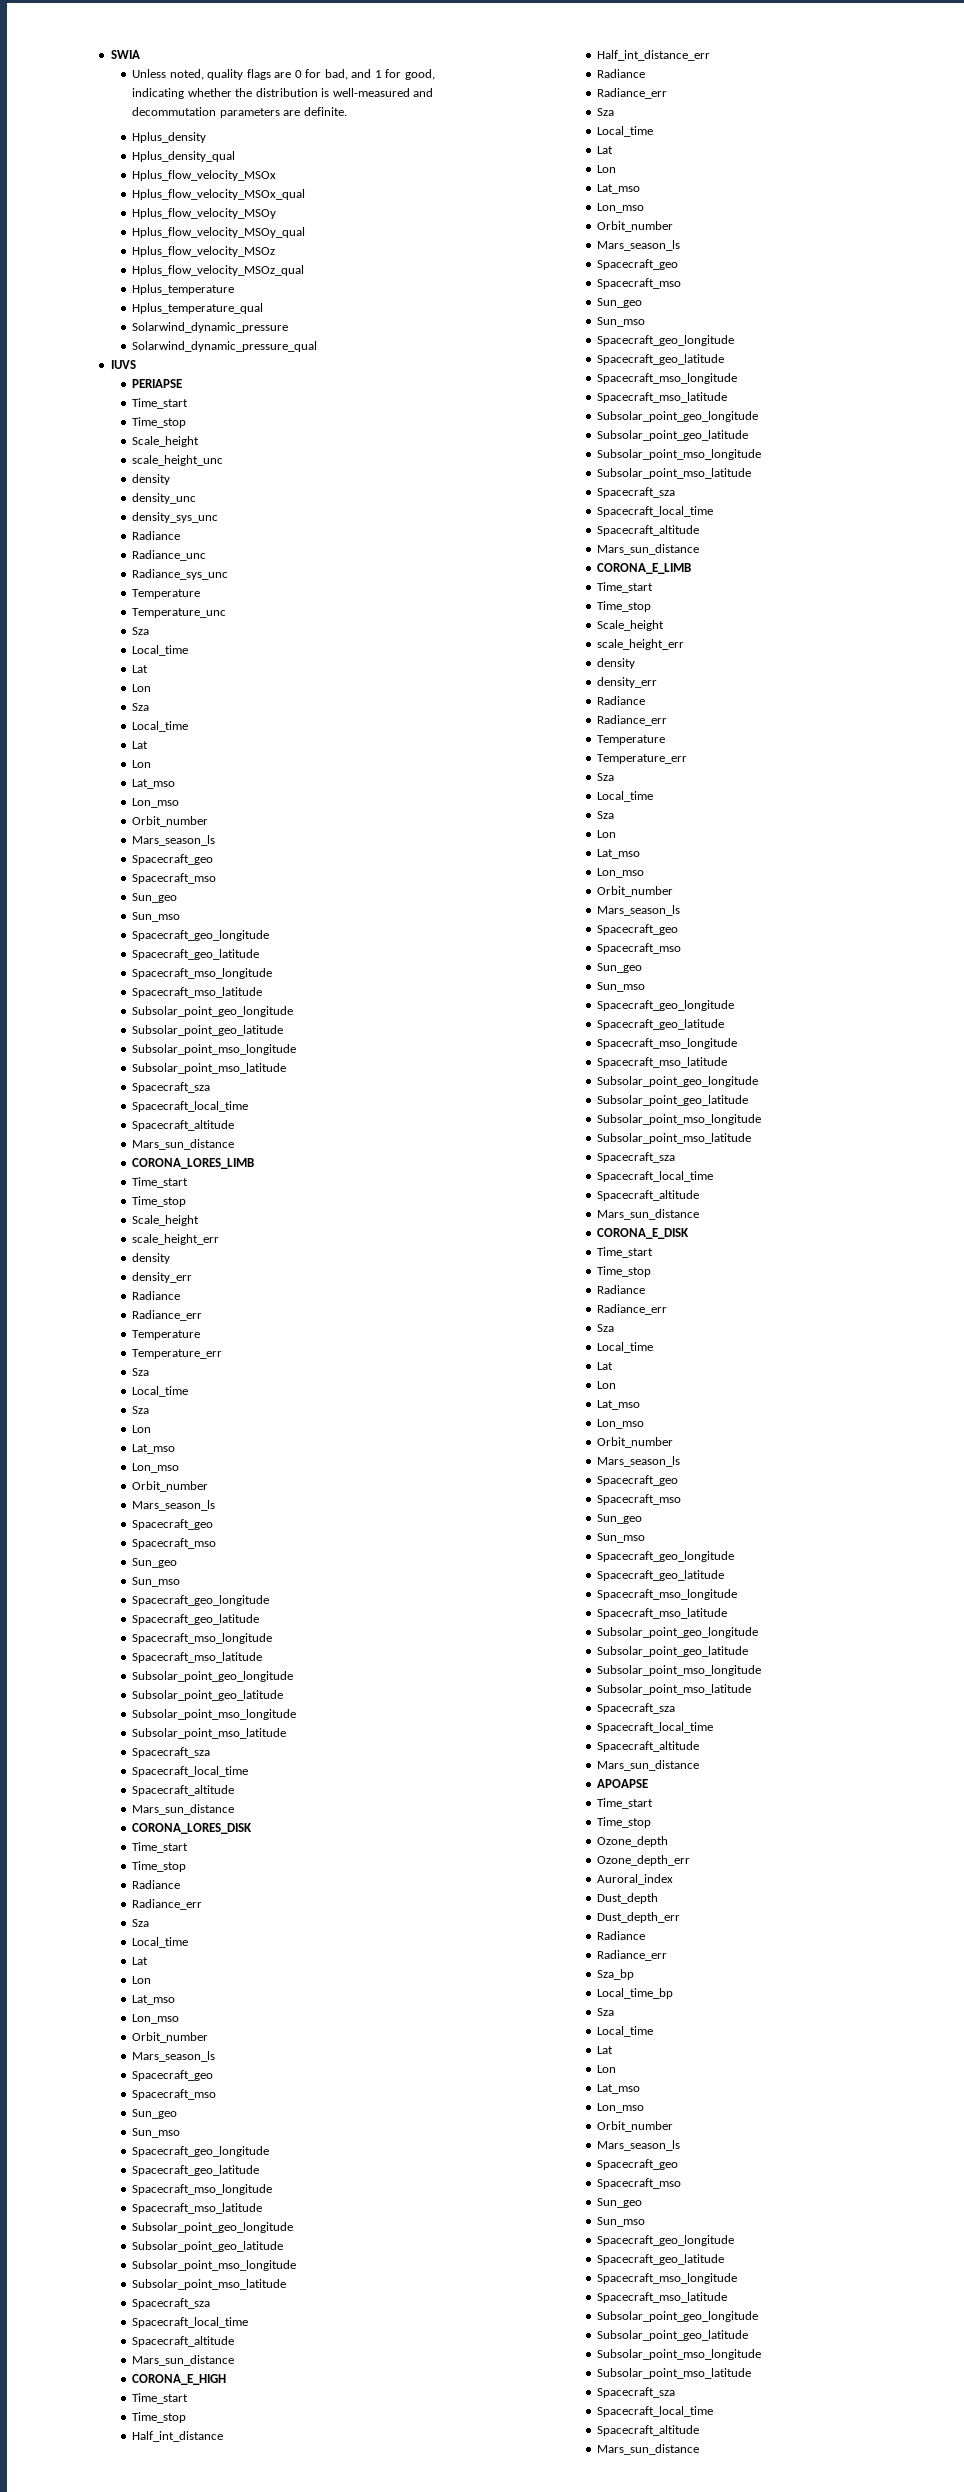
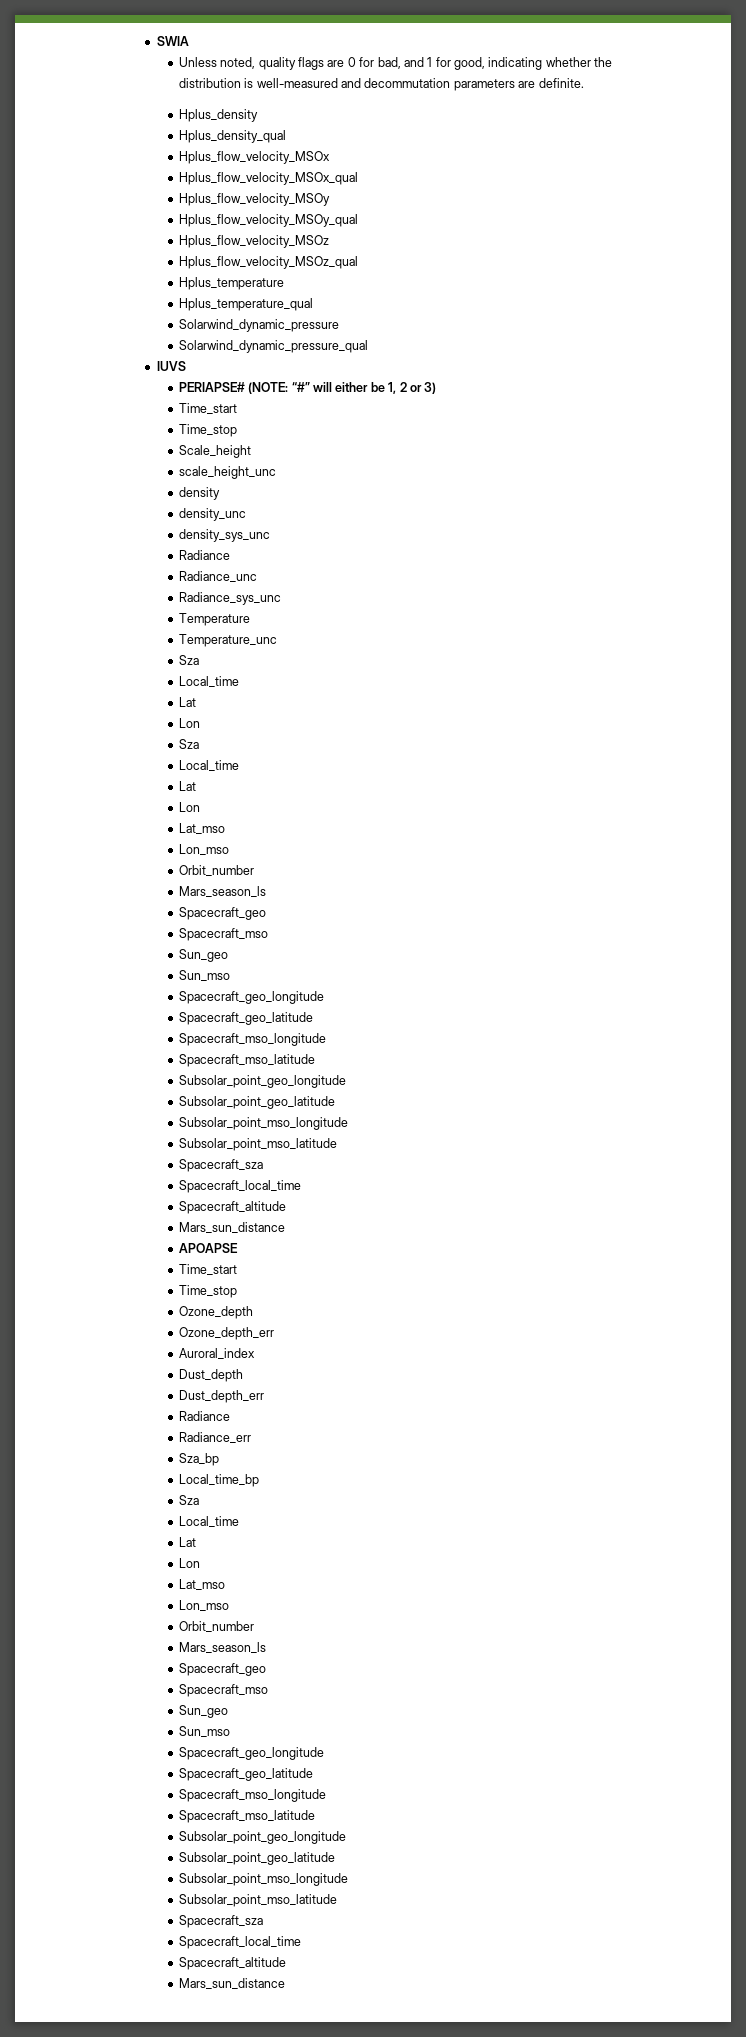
- PERIAPSE
+ PERIAPSE# (NOTE: “#” will either be 1, 2 or 3)
- CORONA_LORES_LIMB
- Time_start
- Time_stop
- Scale_height
- scale_height_err
- density
- density_err
- Radiance
- Radiance_err
- Temperature
- Temperature_err
- Sza
- Local_time
- Sza
- Lon
- Lat_mso
- Lon_mso
- Orbit_number
- Mars_season_ls
- Spacecraft_geo
- Spacecraft_mso
- Sun_geo
- Sun_mso
- Spacecraft_geo_longitude
- Spacecraft_geo_latitude
- Spacecraft_mso_longitude
- Spacecraft_mso_latitude
- Subsolar_point_geo_longitude
- Subsolar_point_geo_latitude
- Subsolar_point_mso_longitude
- Subsolar_point_mso_latitude
- Spacecraft_sza
- Spacecraft_local_time
- Spacecraft_altitude
- Mars_sun_distance
- CORONA_LORES_DISK
- Time_start
- Time_stop
- Radiance
- Radiance_err
- Sza
- Local_time
- Lat
- Lon
- Lat_mso
- Lon_mso
- Orbit_number
- Mars_season_ls
- Spacecraft_geo
- Spacecraft_mso
- Sun_geo
- Sun_mso
- Spacecraft_geo_longitude
- Spacecraft_geo_latitude
- Spacecraft_mso_longitude
- Spacecraft_mso_latitude
- Subsolar_point_geo_longitude
- Subsolar_point_geo_latitude
- Subsolar_point_mso_longitude
- Subsolar_point_mso_latitude
- Spacecraft_sza
- Spacecraft_local_time
- Spacecraft_altitude
- Mars_sun_distance
- CORONA_E_HIGH
- Time_start
- Time_stop
- Half_int_distance
- Half_int_distance_err
- Radiance
- Radiance_err
- Sza
- Local_time
- Lat
- Lon
- Lat_mso
- Lon_mso
- Orbit_number
- Mars_season_ls
- Spacecraft_geo
- Spacecraft_mso
- Sun_geo
- Sun_mso
- Spacecraft_geo_longitude
- Spacecraft_geo_latitude
- Spacecraft_mso_longitude
- Spacecraft_mso_latitude
- Subsolar_point_geo_longitude
- Subsolar_point_geo_latitude
- Subsolar_point_mso_longitude
- Subsolar_point_mso_latitude
- Spacecraft_sza
- Spacecraft_local_time
- Spacecraft_altitude
- Mars_sun_distance
- CORONA_E_LIMB
- Time_start
- Time_stop
- Scale_height
- scale_height_err
- density
- density_err
- Radiance
- Radiance_err
- Temperature
- Temperature_err
- Sza
- Local_time
- Sza
- Lon
- Lat_mso
- Lon_mso
- Orbit_number
- Mars_season_ls
- Spacecraft_geo
- Spacecraft_mso
- Sun_geo
- Sun_mso
- Spacecraft_geo_longitude
- Spacecraft_geo_latitude
- Spacecraft_mso_longitude
- Spacecraft_mso_latitude
- Subsolar_point_geo_longitude
- Subsolar_point_geo_latitude
- Subsolar_point_mso_longitude
- Subsolar_point_mso_latitude
- Spacecraft_sza
- Spacecraft_local_time
- Spacecraft_altitude
- Mars_sun_distance
- CORONA_E_DISK
- Time_start
- Time_stop
- Radiance
- Radiance_err
- Sza
- Local_time
- Lat
- Lon
- Lat_mso
- Lon_mso
- Orbit_number
- Mars_season_ls
- Spacecraft_geo
- Spacecraft_mso
- Sun_geo
- Sun_mso
- Spacecraft_geo_longitude
- Spacecraft_geo_latitude
- Spacecraft_mso_longitude
- Spacecraft_mso_latitude
- Subsolar_point_geo_longitude
- Subsolar_point_geo_latitude
- Subsolar_point_mso_longitude
- Subsolar_point_mso_latitude
- Spacecraft_sza
- Spacecraft_local_time
- Spacecraft_altitude
- Mars_sun_distance

